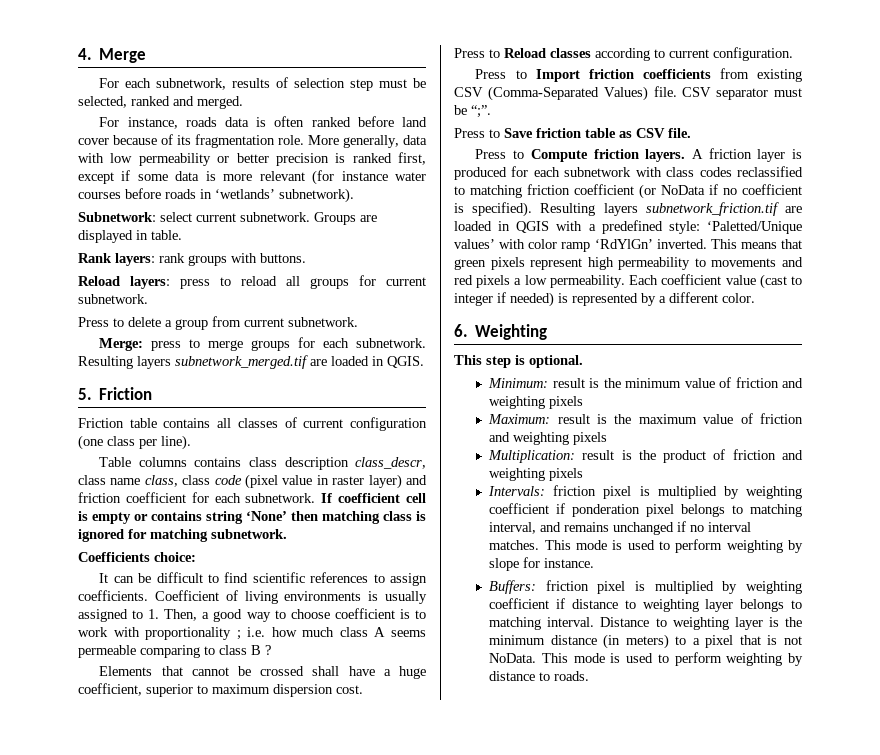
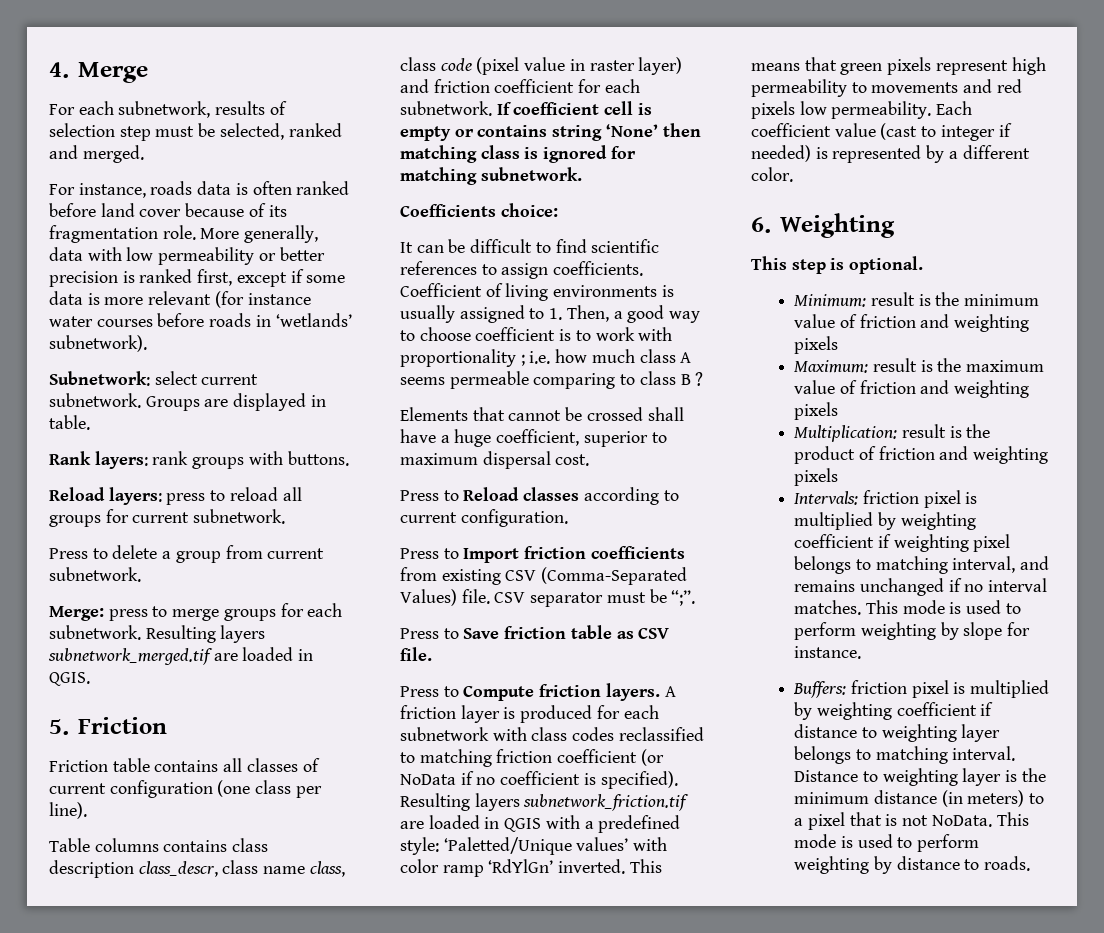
- Elements that cannot be crossed shall have a huge coefficient, superior to maximum dispersion cost.
+ Elements that cannot be crossed shall have a huge coefficient, superior to maximum dispersal cost.
- This means that green pixels represent high permeability to movements and red pixels a low permeability.
+ This means that green pixels represent high permeability to movements and red pixels low permeability.
- Intervals: friction pixel is multiplied by weighting coefficient if ponderation pixel belongs to matching interval, and remains unchanged if no interval matches.
+ Intervals: friction pixel is multiplied by weighting coefficient if weighting pixel belongs to matching interval, and remains unchanged if no interval matches.

